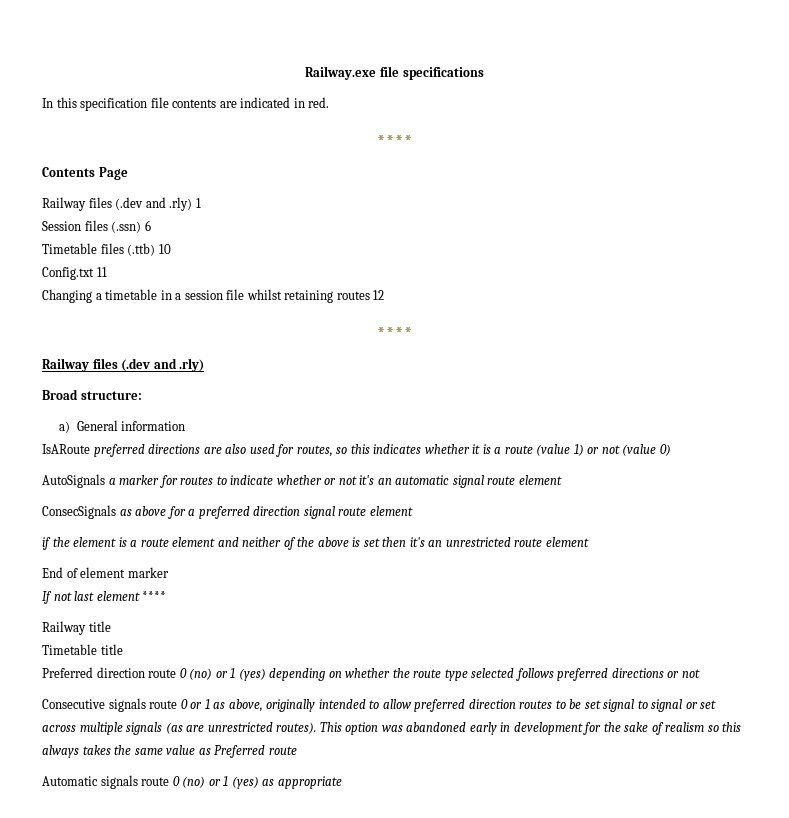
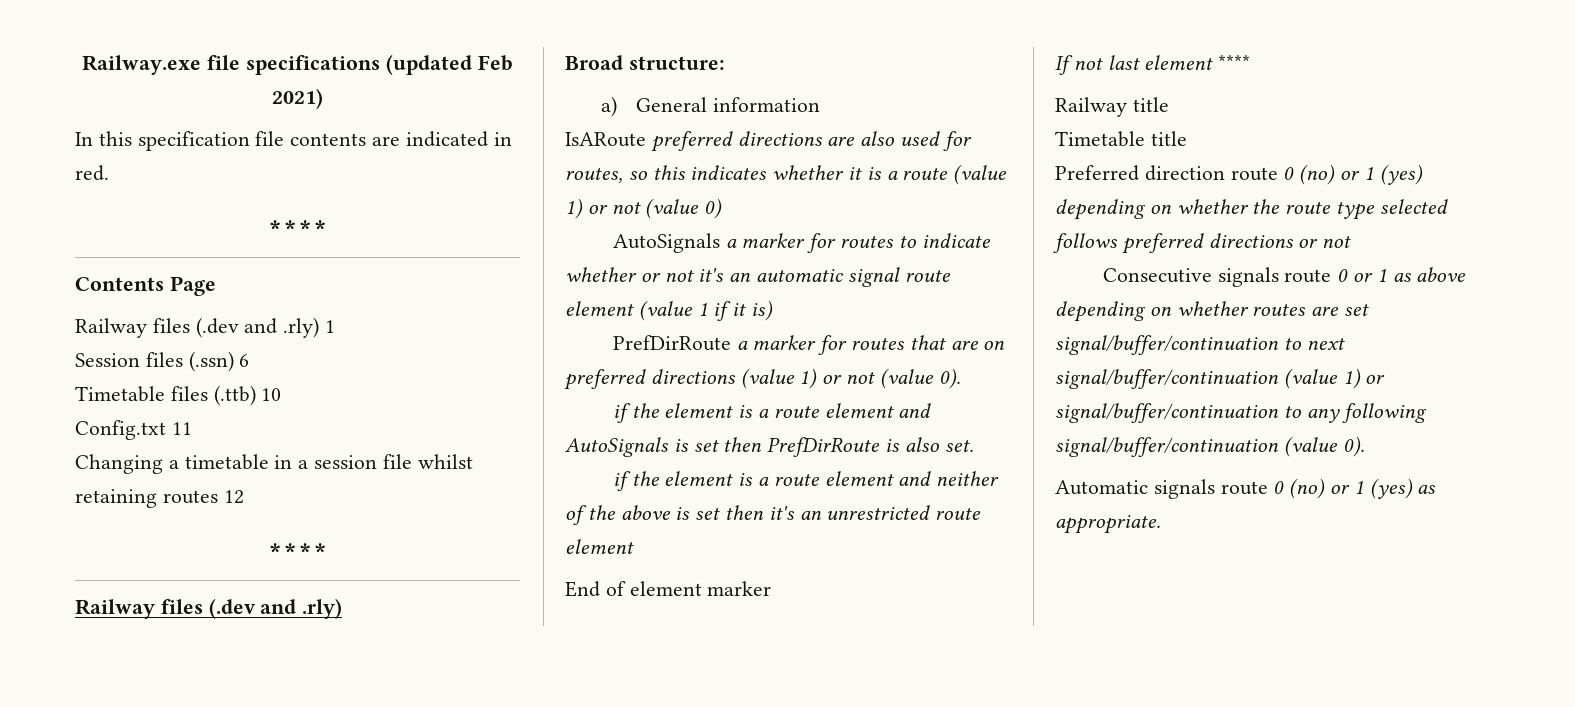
- Railway.exe file specifications
+ Railway.exe file specifications (updated Feb 2021)
- AutoSignals a marker for routes to indicate whether or not it's an automatic signal route element
- ConsecSignals as above for a preferred direction signal route element
+ AutoSignals a marker for routes to indicate whether or not it's an automatic signal route element (value 1 if it is)
+ PrefDirRoute a marker for routes that are on preferred directions (value 1) or not (value 0).
+ if the element is a route element and AutoSignals is set then PrefDirRoute is also set.
- Consecutive signals route 0 or 1 as above, originally intended to allow preferred direction routes to be set signal to signal or set across multiple signals (as are unrestricted routes). This option was abandoned early in development for the sake of realism so this always takes the same value as Preferred route
+ Consecutive signals route 0 or 1 as above depending on whether routes are set signal/buffer/continuation to next signal/buffer/continuation (value 1) or signal/buffer/continuation to any following signal/buffer/continuation (value 0).
- Automatic signals route 0 (no) or 1 (yes) as appropriate
+ Automatic signals route 0 (no) or 1 (yes) as appropriate.

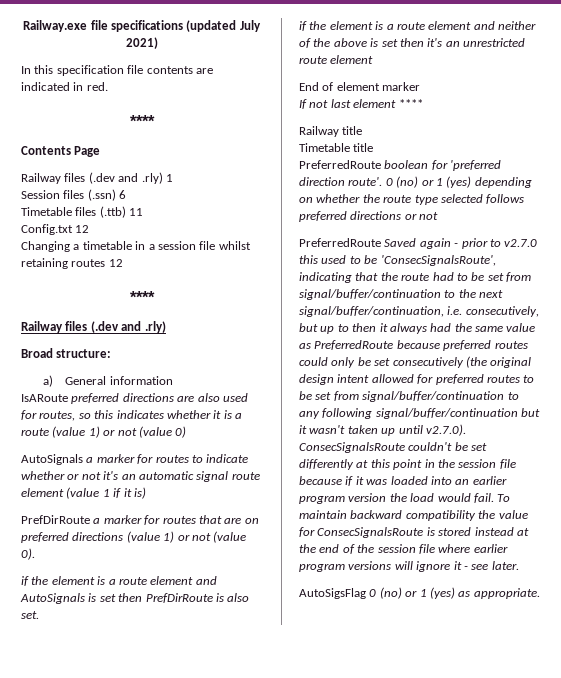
- Railway.exe file specifications (updated Feb 2021)
+ Railway.exe file specifications (updated July 2021)
- Timetable files (.ttb) 10
+ Timetable files (.ttb) 11
- Config.txt 11
+ Config.txt 12
- Preferred direction route 0 (no) or 1 (yes) depending on whether the route type selected follows preferred directions or not
+ PreferredRoute boolean for 'preferred direction route'. 0 (no) or 1 (yes) depending on whether the route type selected follows preferred directions or not
- Consecutive signals route 0 or 1 as above depending on whether routes are set signal/buffer/continuation to next signal/buffer/continuation (value 1) or signal/buffer/continuation to any following signal/buffer/continuation (value 0).
- Automatic signals route 0 (no) or 1 (yes) as appropriate.
+ PreferredRoute Saved again - prior to v2.7.0 this used to be 'ConsecSignalsRoute', indicating that the route had to be set from signal/buffer/continuation to the next signal/buffer/continuation, i.e. consecutively, but up to then it always had the same value as PreferredRoute because preferred routes could only be set consecutively (the original design intent allowed for preferred routes to be set from signal/buffer/continuation to any following signal/buffer/continuation but it wasn't taken up until v2.7.0). ConsecSignalsRoute couldn't be set differently at this point in the session file because if it was loaded into an earlier program version the load would fail. To maintain backward compatibility the value for ConsecSignalsRoute is stored instead at the end of the session file where earlier program versions will ignore it - see later.
+ AutoSigsFlag 0 (no) or 1 (yes) as appropriate.

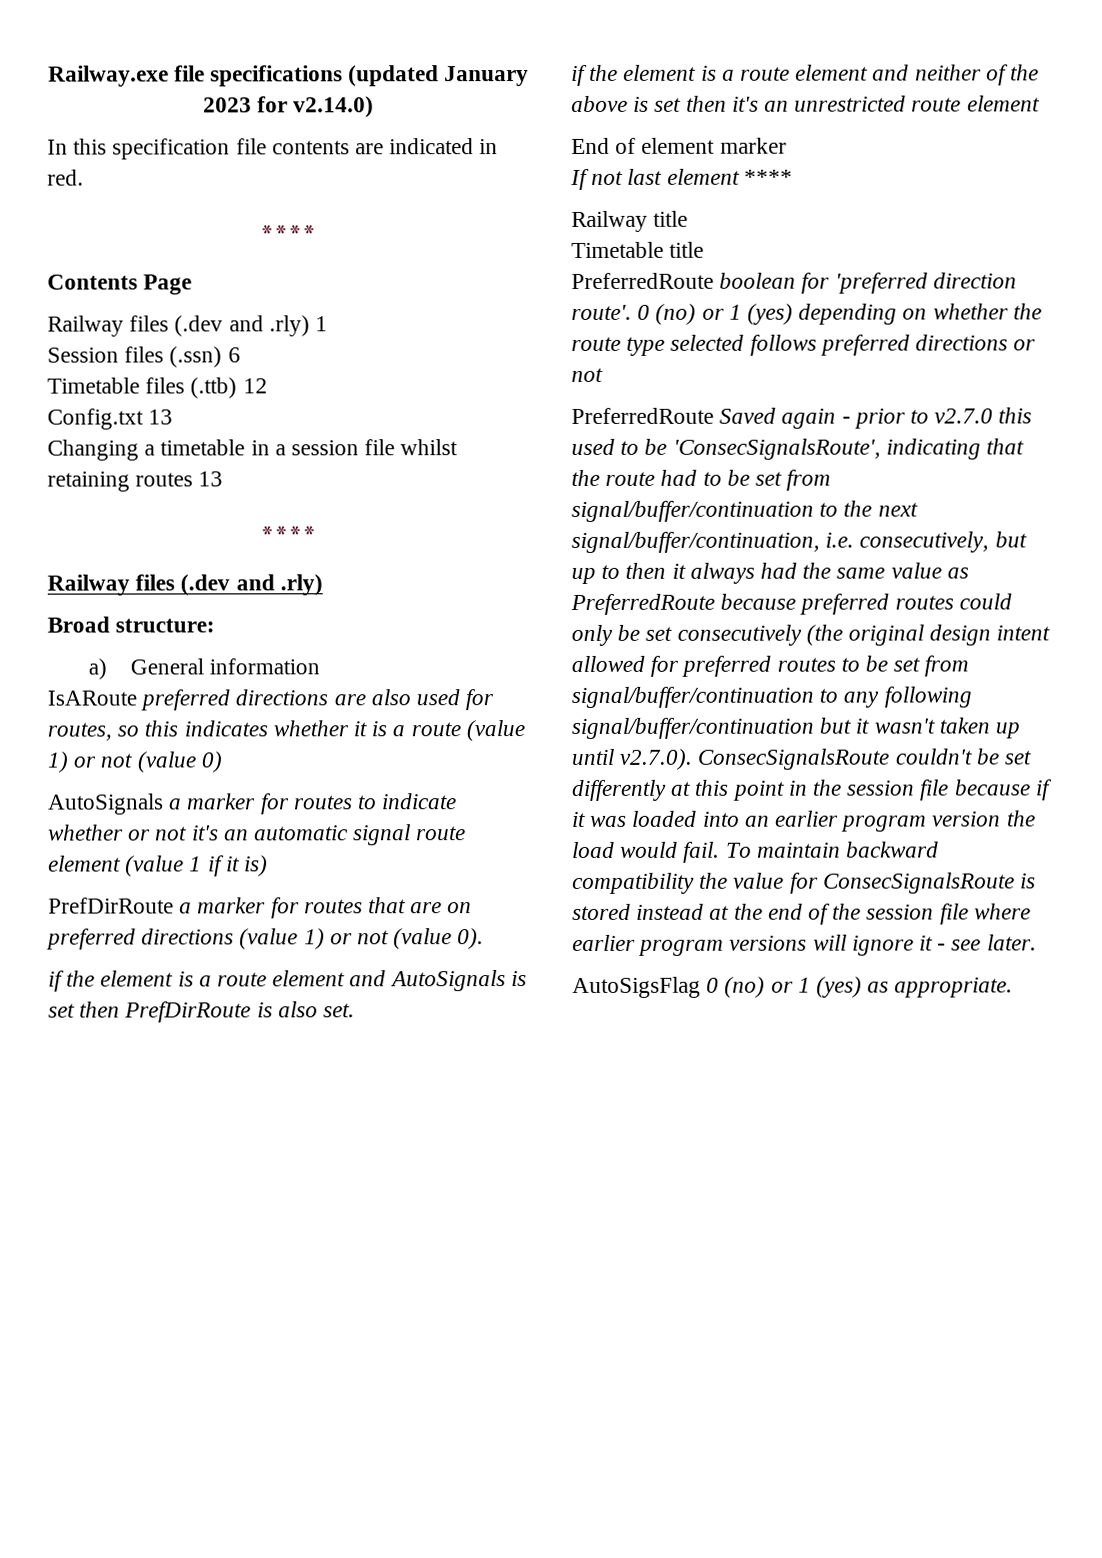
- Railway.exe file specifications (updated July 2021)
+ Railway.exe file specifications (updated January 2023 for v2.14.0)
- Timetable files (.ttb) 11
+ Timetable files (.ttb) 12
- Config.txt 12
+ Config.txt 13
- Changing a timetable in a session file whilst retaining routes 12
+ Changing a timetable in a session file whilst retaining routes 13

